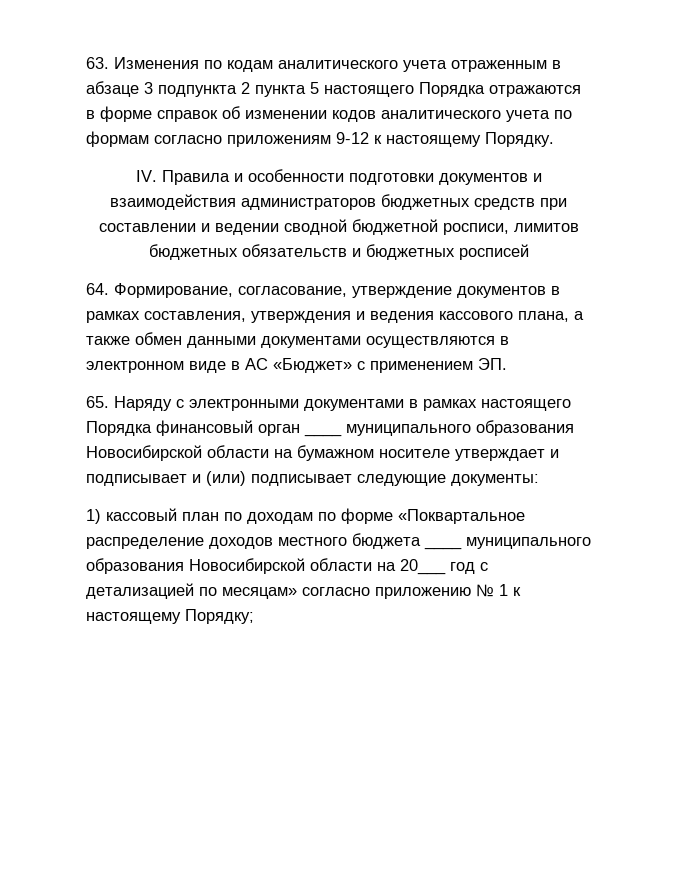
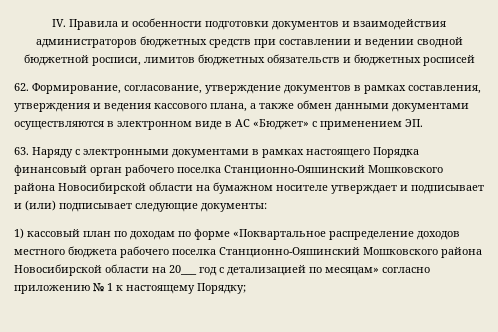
- 63. Изменения по кодам аналитического учета отраженным в абзаце 3 подпункта 2 пункта 5 настоящего Порядка отражаются в форме справок об изменении кодов аналитического учета по формам согласно приложениям 9-12 к настоящему Порядку.
- 64. Формирование, согласование, утверждение документов в рамках составления, утверждения и ведения кассового плана, а также обмен данными документами осуществляются в электронном виде в АС «Бюджет» с применением ЭП.
+ 62. Формирование, согласование, утверждение документов в рамках составления, утверждения и ведения кассового плана, а также обмен данными документами осуществляются в электронном виде в АС «Бюджет» с применением ЭП.
- 65. Наряду с электронными документами в рамках настоящего Порядка финансовый орган ____ муниципального образования Новосибирской области на бумажном носителе утверждает и подписывает и (или) подписывает следующие документы:
+ 63. Наряду с электронными документами в рамках настоящего Порядка финансовый орган рабочего поселка Станционно-Ояшинский Мошковского района Новосибирской области на бумажном носителе утверждает и подписывает и (или) подписывает следующие документы:
- 1) кассовый план по доходам по форме «Поквартальное распределение доходов местного бюджета ____ муниципального образования Новосибирской области на 20___ год с детализацией по месяцам» согласно приложению № 1 к настоящему Порядку;
+ 1) кассовый план по доходам по форме «Поквартальное распределение доходов местного бюджета рабочего поселка Станционно-Ояшинский Мошковского района Новосибирской области на 20___ год с детализацией по месяцам» согласно приложению № 1 к настоящему Порядку;

